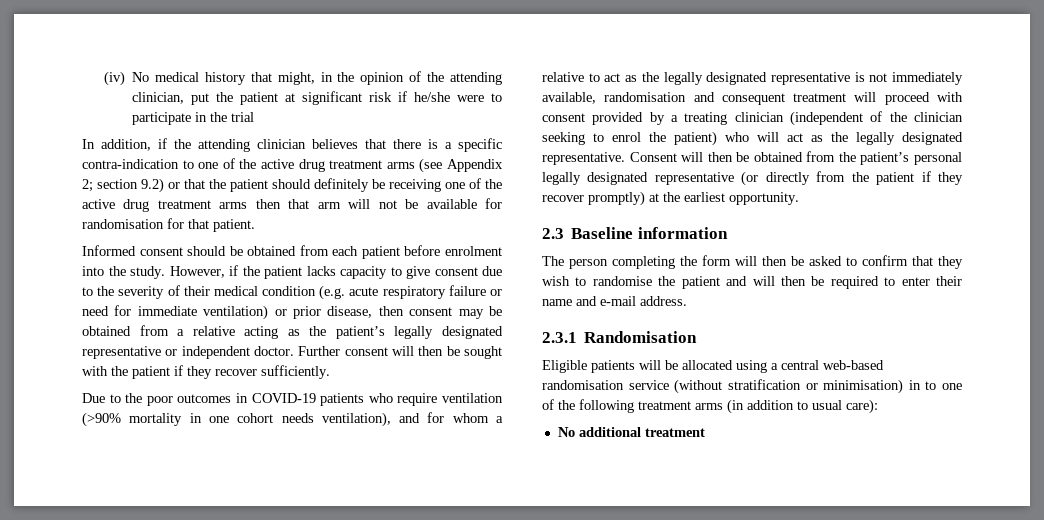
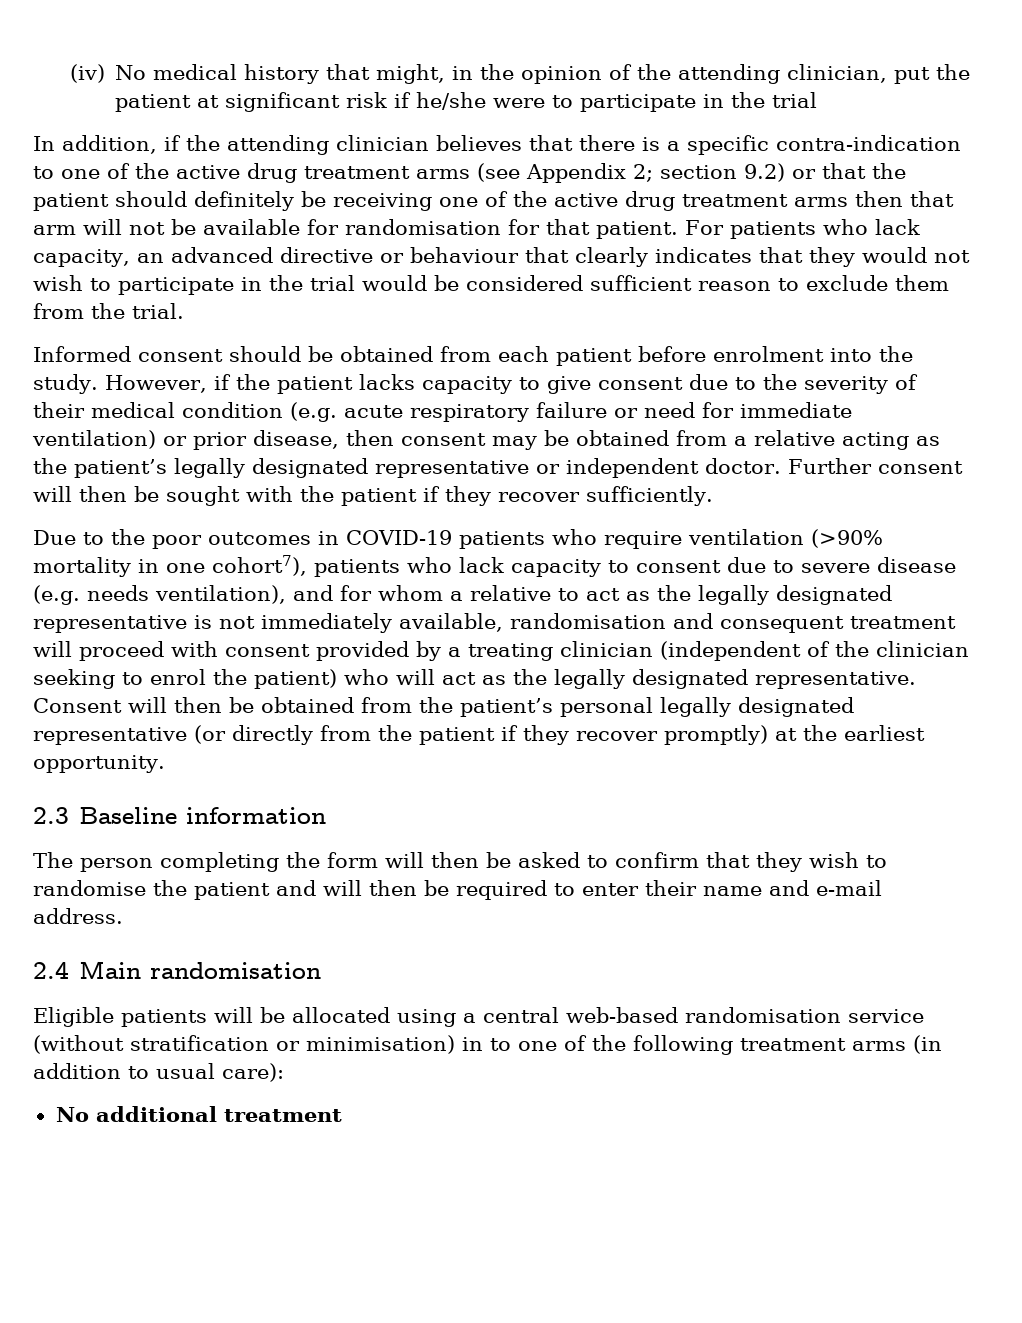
+ For patients who lack capacity, an advanced directive or behaviour that clearly indicates that they would not wish to participate in the trial would be considered sufficient reason to exclude them from the trial.
- Due to the poor outcomes in COVID-19 patients who require ventilation (>90% mortality in one cohort needs ventilation), and for whom a relative to act as the legally designated representative is not immediately available, randomisation and consequent treatment will proceed with consent provided by a treating clinician (independent of the clinician seeking to enrol the patient) who will act as the legally designated representative.
+ Due to the poor outcomes in COVID-19 patients who require ventilation (>90% mortality in one cohort7), patients who lack capacity to consent due to severe disease (e.g. needs ventilation), and for whom a relative to act as the legally designated representative is not immediately available, randomisation and consequent treatment will proceed with consent provided by a treating clinician (independent of the clinician seeking to enrol the patient) who will act as the legally designated representative.
- 2.3.1 Randomisation
+ 2.4 Main randomisation

